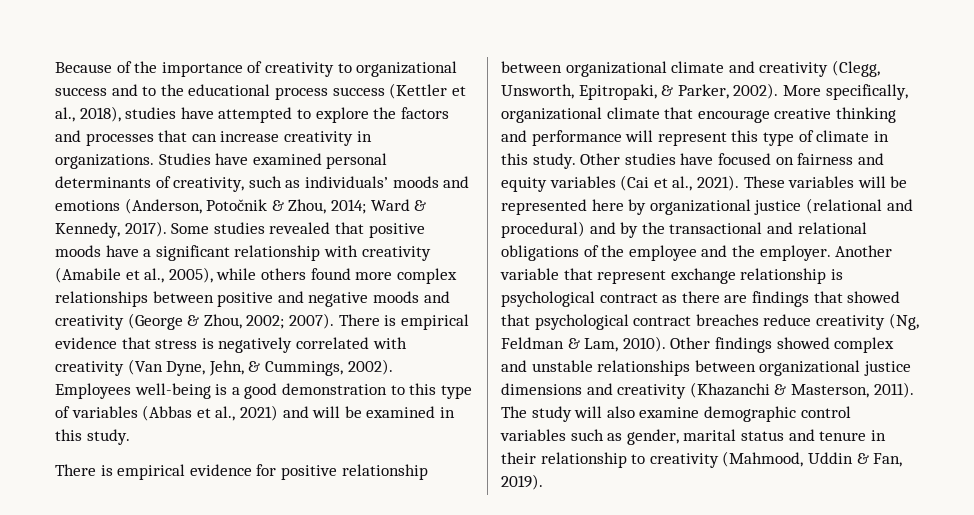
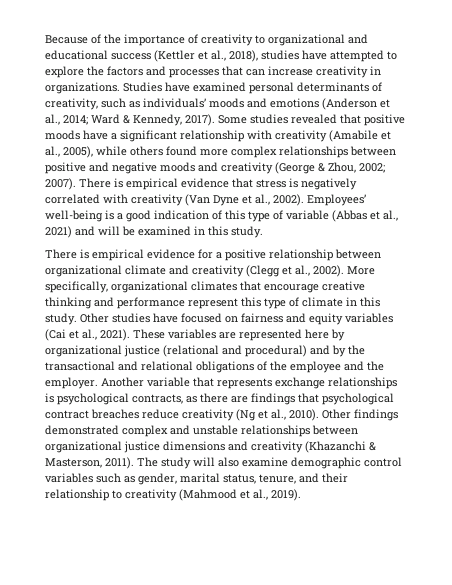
- Because of the importance of creativity to organizational success and to the educational process success (Kettler et al., 2018), studies have attempted to explore the factors and processes that can increase creativity in organizations.
+ Because of the importance of creativity to organizational and educational success (Kettler et al., 2018), studies have attempted to explore the factors and processes that can increase creativity in organizations.
- Studies have examined personal determinants of creativity, such as individuals’ moods and emotions (Anderson, Potočnik & Zhou, 2014; Ward & Kennedy, 2017).
+ Studies have examined personal determinants of creativity, such as individuals’ moods and emotions (Anderson et al., 2014; Ward & Kennedy, 2017).
- There is empirical evidence that stress is negatively correlated with creativity (Van Dyne, Jehn, & Cummings, 2002). Employees well-being is a good demonstration to this type of variables (Abbas et al., 2021) and will be examined in this study.
+ There is empirical evidence that stress is negatively correlated with creativity (Van Dyne et al., 2002). Employees’ well-being is a good indication of this type of variable (Abbas et al., 2021) and will be examined in this study.
- There is empirical evidence for positive relationship between organizational climate and creativity (Clegg, Unsworth, Epitropaki, & Parker, 2002).
+ There is empirical evidence for a positive relationship between organizational climate and creativity (Clegg et al., 2002).
- More specifically, organizational climate that encourage creative thinking and performance will represent this type of climate in this study.
+ More specifically, organizational climates that encourage creative thinking and performance represent this type of climate in this study.
- These variables will be represented here by organizational justice (relational and procedural) and by the transactional and relational obligations of the employee and the employer.
+ These variables are represented here by organizational justice (relational and procedural) and by the transactional and relational obligations of the employee and the employer.
- Another variable that represent exchange relationship is psychological contract as there are findings that showed that psychological contract breaches reduce creativity (Ng, Feldman & Lam, 2010).
+ Another variable that represents exchange relationships is psychological contracts, as there are findings that psychological contract breaches reduce creativity (Ng et al., 2010).
- Other findings showed complex and unstable relationships between organizational justice dimensions and creativity (Khazanchi & Masterson, 2011).
+ Other findings demonstrated complex and unstable relationships between organizational justice dimensions and creativity (Khazanchi & Masterson, 2011).
- The study will also examine demographic control variables such as gender, marital status and tenure in their relationship to creativity (Mahmood, Uddin & Fan, 2019).
+ The study will also examine demographic control variables such as gender, marital status, tenure, and their relationship to creativity (Mahmood et al., 2019).

